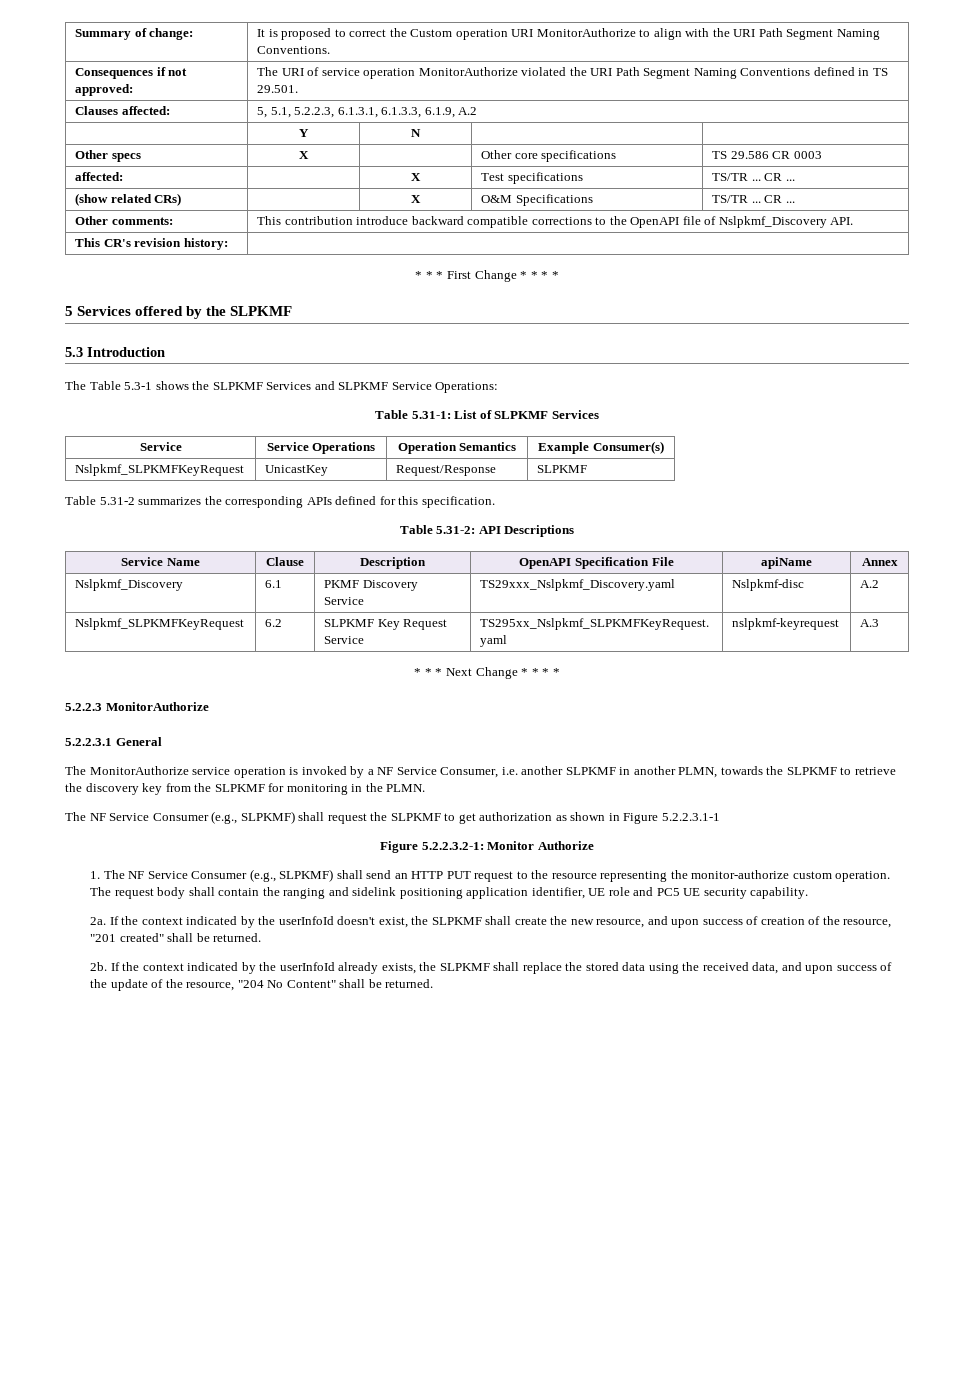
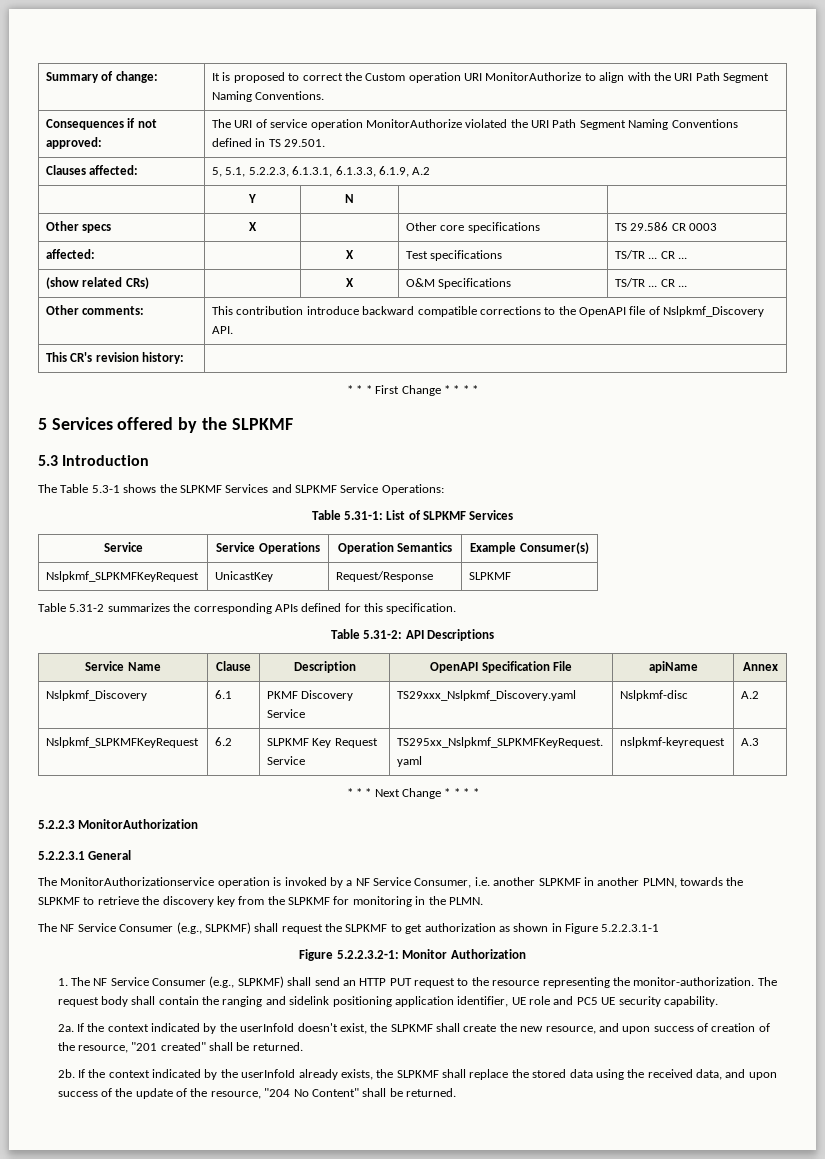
- 5.2.2.3 MonitorAuthorize
+ 5.2.2.3 MonitorAuthorization
- The MonitorAuthorize service operation is invoked by a NF Service Consumer, i.e. another SLPKMF in another PLMN, towards the SLPKMF to retrieve the discovery key from the SLPKMF for monitoring in the PLMN.
+ The MonitorAuthorizationservice operation is invoked by a NF Service Consumer, i.e. another SLPKMF in another PLMN, towards the SLPKMF to retrieve the discovery key from the SLPKMF for monitoring in the PLMN.
- Figure 5.2.2.3.2-1: Monitor Authorize
+ Figure 5.2.2.3.2-1: Monitor Authorization
- 1. The NF Service Consumer (e.g., SLPKMF) shall send an HTTP PUT request to the resource representing the monitor-authorize custom operation.
+ 1. The NF Service Consumer (e.g., SLPKMF) shall send an HTTP PUT request to the resource representing the monitor-authorization.

